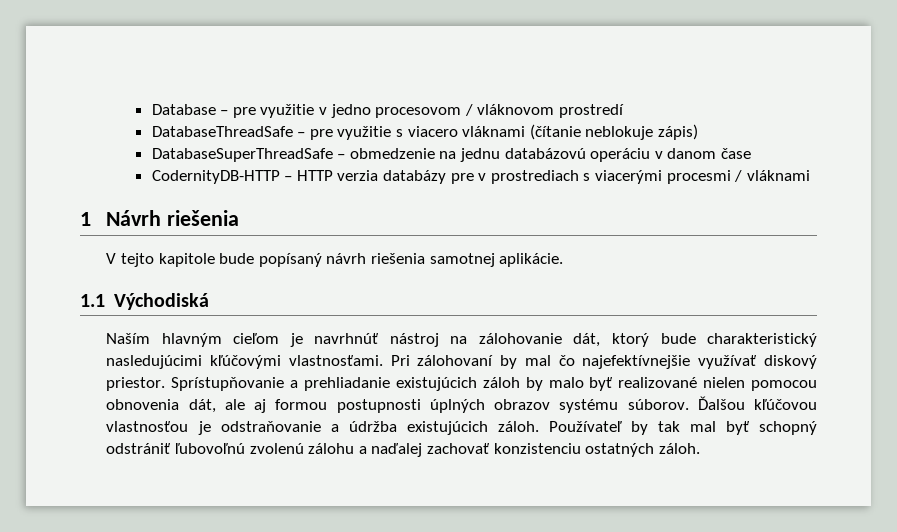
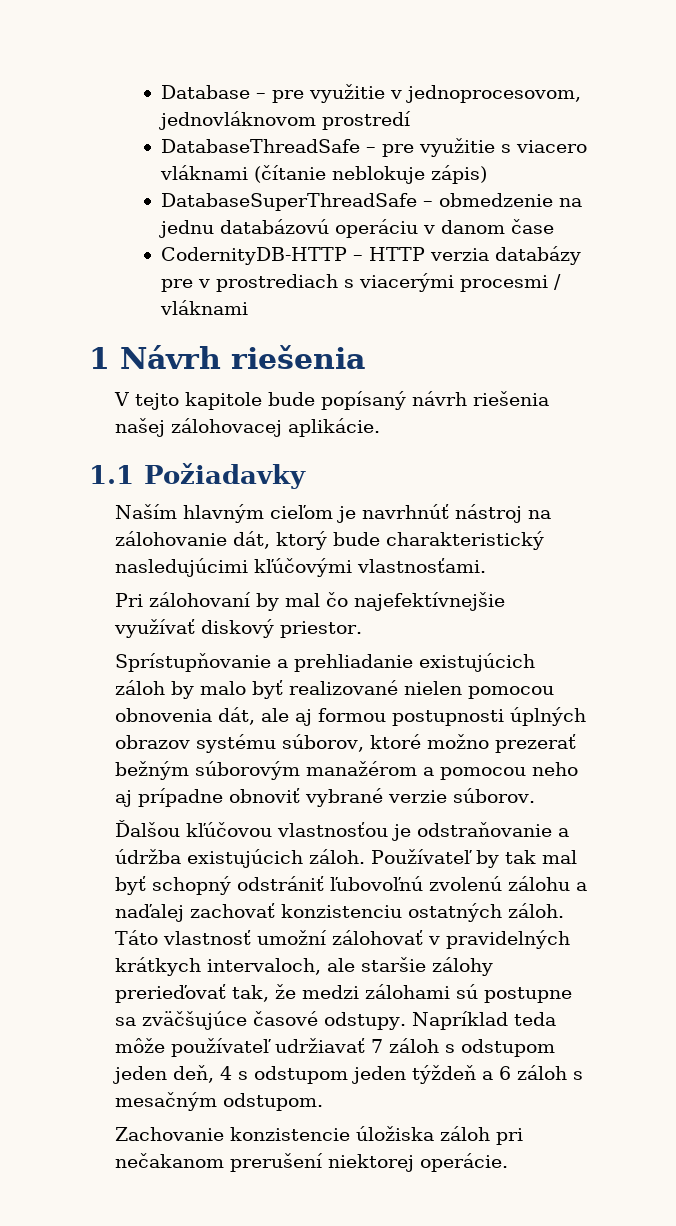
- Database – pre využitie v jedno procesovom / vláknovom prostredí
+ Database – pre využitie v jednoprocesovom, jednovláknovom prostredí
- V tejto kapitole bude popísaný návrh riešenia samotnej aplikácie.
+ V tejto kapitole bude popísaný návrh riešenia našej zálohovacej aplikácie.
- 1.1 Východiská
+ 1.1 Požiadavky
- Naším hlavným cieľom je navrhnúť nástroj na zálohovanie dát, ktorý bude charakteristický nasledujúcimi kľúčovými vlastnosťami. Pri zálohovaní by mal čo najefektívnejšie využívať diskový priestor. Sprístupňovanie a prehliadanie existujúcich záloh by malo byť realizované nielen pomocou obnovenia dát, ale aj formou postupnosti úplných obrazov systému súborov. Ďalšou kľúčovou vlastnosťou je odstraňovanie a údržba existujúcich záloh.
+ Naším hlavným cieľom je navrhnúť nástroj na zálohovanie dát, ktorý bude charakteristický nasledujúcimi kľúčovými vlastnosťami.
+ Pri zálohovaní by mal čo najefektívnejšie využívať diskový priestor.
+ Sprístupňovanie a prehliadanie existujúcich záloh by malo byť realizované nielen pomocou obnovenia dát, ale aj formou postupnosti úplných obrazov systému súborov, ktoré možno prezerať bežným súborovým manažérom a pomocou neho aj prípadne obnoviť vybrané verzie súborov.
+ Ďalšou kľúčovou vlastnosťou je odstraňovanie a údržba existujúcich záloh.
+ Táto vlastnosť umožní zálohovať v pravidelných krátkych intervaloch, ale staršie zálohy prerieďovať tak, že medzi zálohami sú postupne sa zväčšujúce časové odstupy. Napríklad teda môže používateľ udržiavať 7 záloh s odstupom jeden deň, 4 s odstupom jeden týždeň a 6 záloh s mesačným odstupom.
+ Zachovanie konzistencie úložiska záloh pri nečakanom prerušení niektorej operácie.

